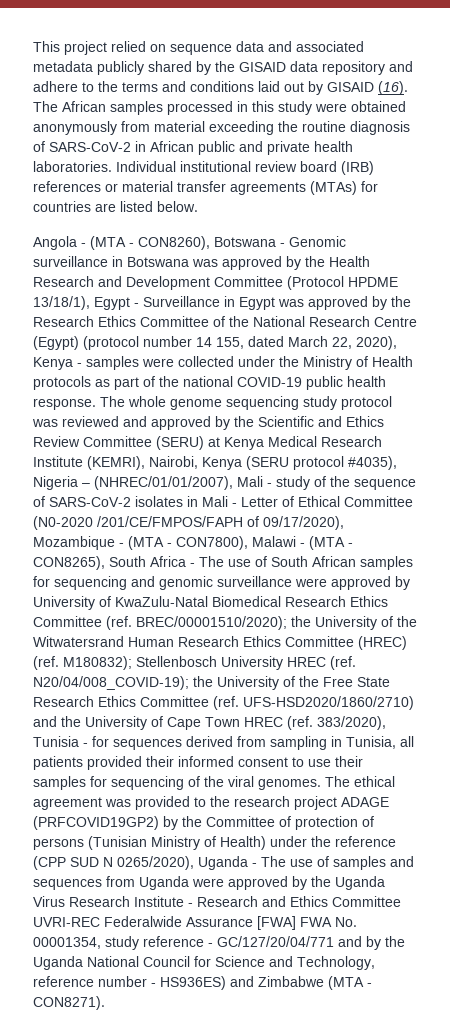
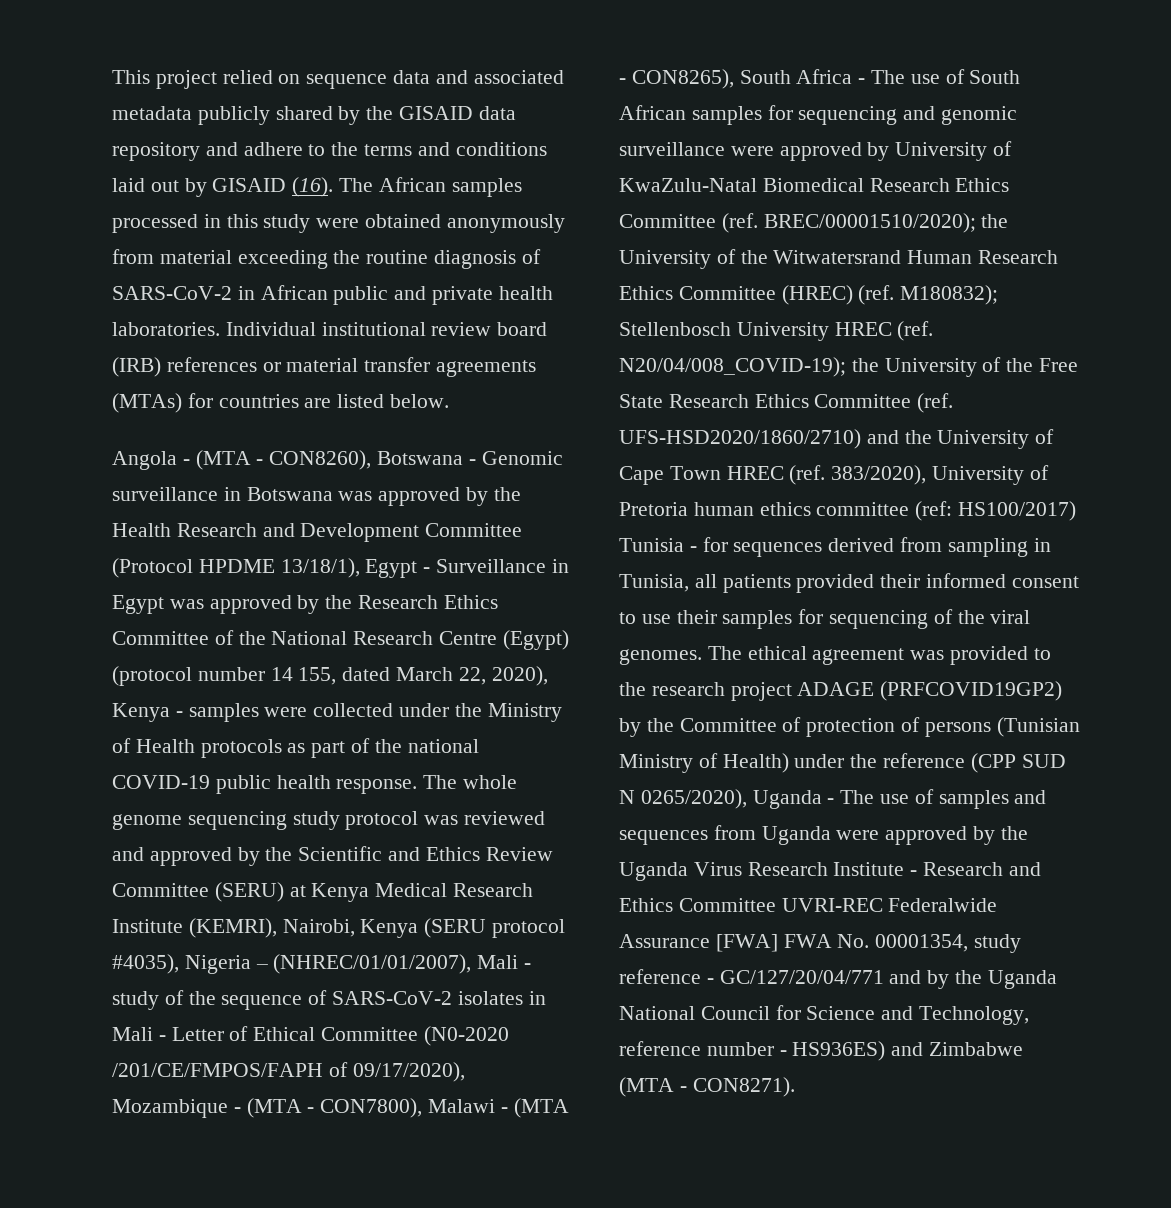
- the University of the Free State Research Ethics Committee (ref. UFS-HSD2020/1860/2710) and the University of Cape Town HREC (ref. 383/2020), Tunisia - for sequences derived from sampling in Tunisia, all patients provided their informed consent to use their samples for sequencing of the viral genomes.
+ the University of the Free State Research Ethics Committee (ref. UFS-HSD2020/1860/2710) and the University of Cape Town HREC (ref. 383/2020), University of Pretoria human ethics committee (ref: HS100/2017) Tunisia - for sequences derived from sampling in Tunisia, all patients provided their informed consent to use their samples for sequencing of the viral genomes.

